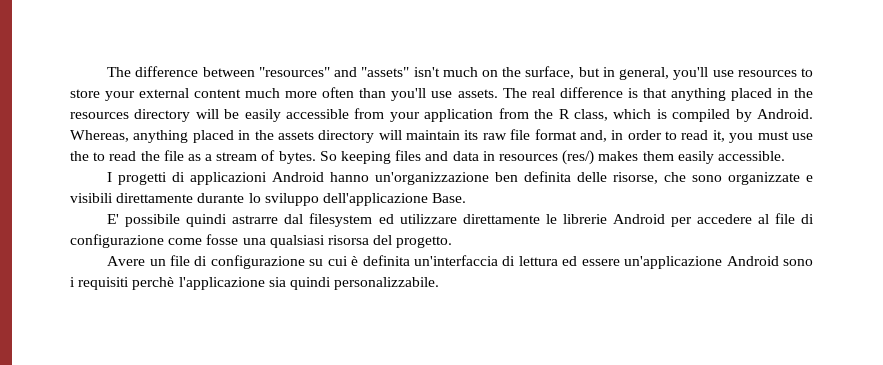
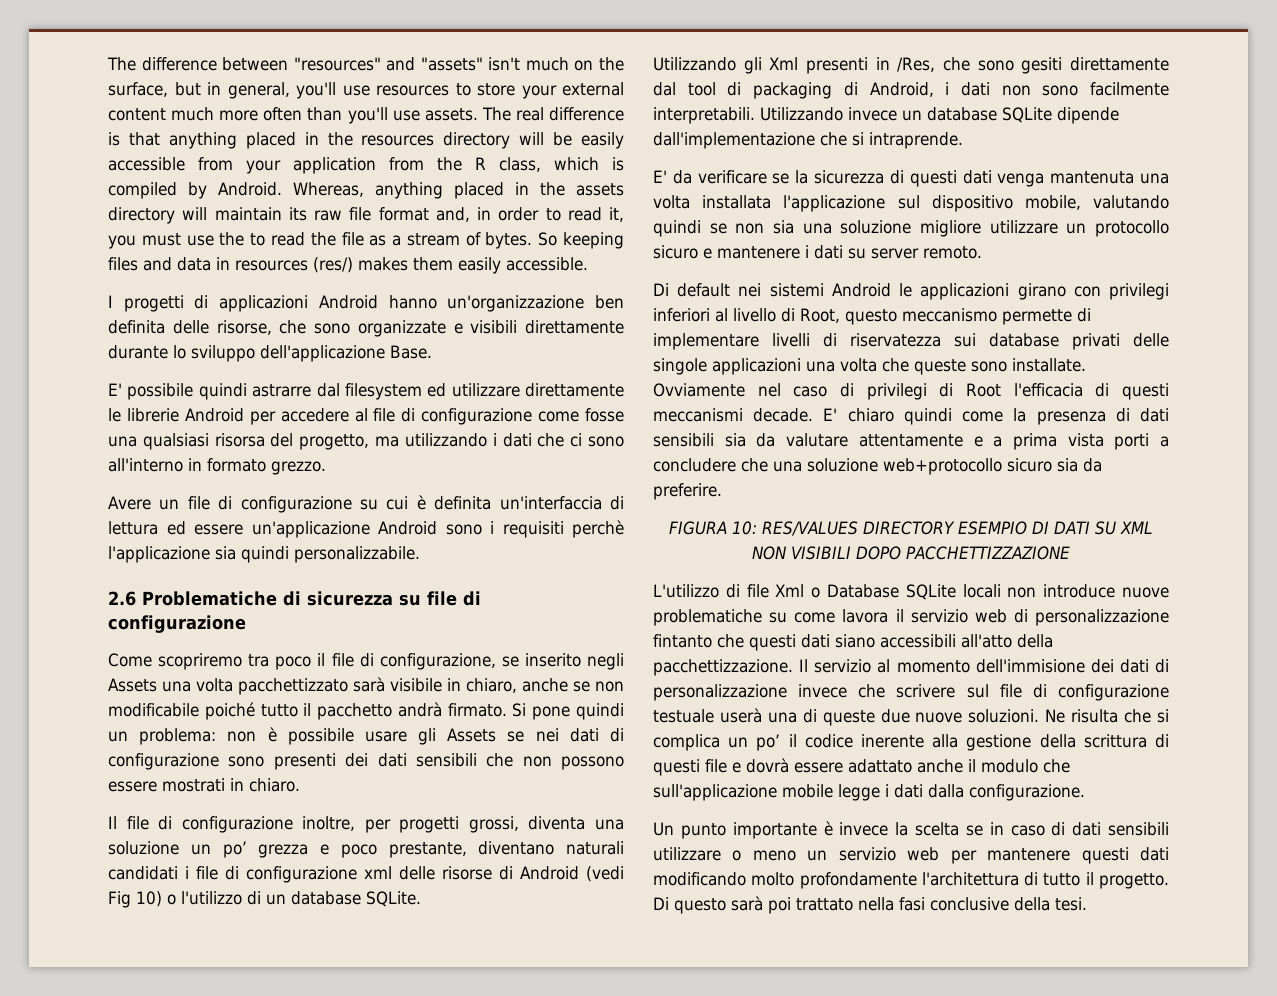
- E' possibile quindi astrarre dal filesystem ed utilizzare direttamente le librerie Android per accedere al file di configurazione come fosse una qualsiasi risorsa del progetto.
+ E' possibile quindi astrarre dal filesystem ed utilizzare direttamente le librerie Android per accedere al file di configurazione come fosse una qualsiasi risorsa del progetto, ma utilizzando i dati che ci sono all'interno in formato grezzo.
+ 2.6 Problematiche di sicurezza su file di configurazione
+ Come scopriremo tra poco il file di configurazione, se inserito negli Assets una volta pacchettizzato sarà visibile in chiaro, anche se non modificabile poiché tutto il pacchetto andrà firmato. Si pone quindi un problema: non è possibile usare gli Assets se nei dati di configurazione sono presenti dei dati sensibili che non possono essere mostrati in chiaro.
+ Il file di configurazione inoltre, per progetti grossi, diventa una soluzione un po’ grezza e poco prestante, diventano naturali candidati i file di configurazione xml delle risorse di Android (vedi Fig 10) o l'utilizzo di un database SQLite.
+ Utilizzando gli Xml presenti in /Res, che sono gesiti direttamente dal tool di packaging di Android, i dati non sono facilmente interpretabili. Utilizzando invece un database SQLite dipende dall'implementazione che si intraprende.
+ E' da verificare se la sicurezza di questi dati venga mantenuta una volta installata l'applicazione sul dispositivo mobile, valutando quindi se non sia una soluzione migliore utilizzare un protocollo sicuro e mantenere i dati su server remoto.
+ Di default nei sistemi Android le applicazioni girano con privilegi inferiori al livello di Root, questo meccanismo permette di implementare livelli di riservatezza sui database privati delle singole applicazioni una volta che queste sono installate. Ovviamente nel caso di privilegi di Root l'efficacia di questi meccanismi decade. E' chiaro quindi come la presenza di dati sensibili sia da valutare attentamente e a prima vista porti a concludere che una soluzione web+protocollo sicuro sia da preferire.
+ FIGURA 10: RES/VALUES DIRECTORY ESEMPIO DI DATI SU XML NON VISIBILI DOPO PACCHETTIZZAZIONE
+ L'utilizzo di file Xml o Database SQLite locali non introduce nuove problematiche su come lavora il servizio web di personalizzazione fintanto che questi dati siano accessibili all'atto della pacchettizzazione. Il servizio al momento dell'immisione dei dati di personalizzazione invece che scrivere sul file di configurazione testuale userà una di queste due nuove soluzioni. Ne risulta che si complica un po’ il codice inerente alla gestione della scrittura di questi file e dovrà essere adattato anche il modulo che sull'applicazione mobile legge i dati dalla configurazione.
+ Un punto importante è invece la scelta se in caso di dati sensibili utilizzare o meno un servizio web per mantenere questi dati modificando molto profondamente l'architettura di tutto il progetto. Di questo sarà poi trattato nella fasi conclusive della tesi.

